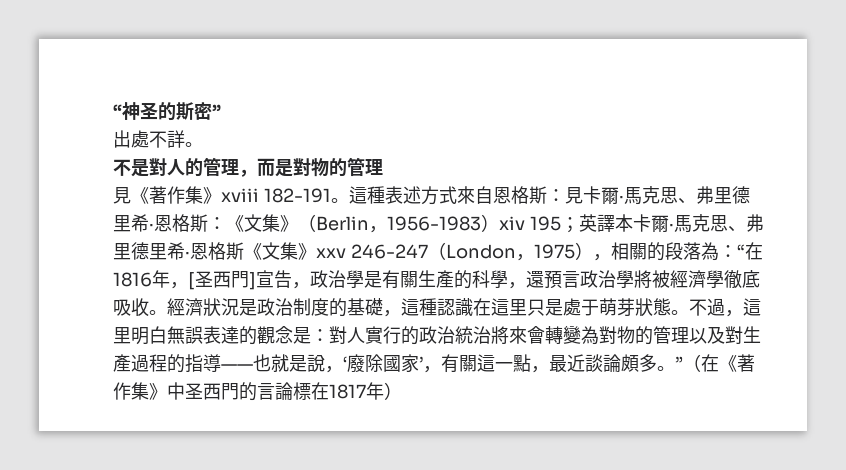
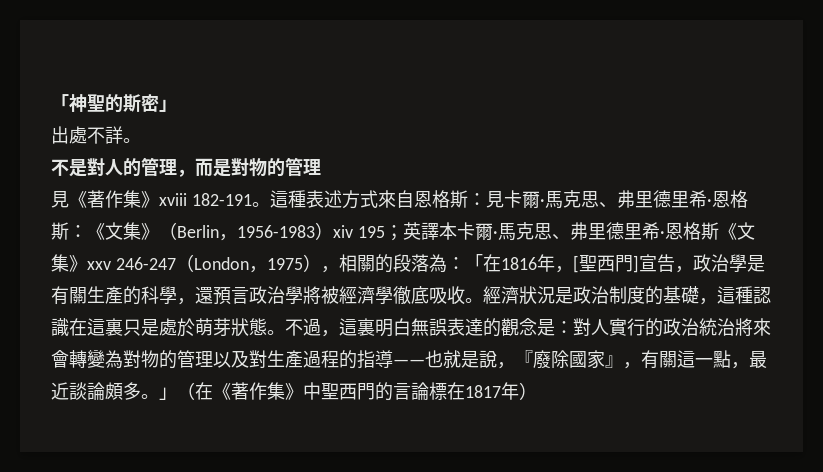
- “神圣的斯密”
+ 「神聖的斯密」
- “在1816年，[圣西門]宣告，政治學是有關生產的科學，還預言政治學將被經濟學徹底吸收。
+ 「在1816年，[聖西門]宣告，政治學是有關生產的科學，還預言政治學將被經濟學徹底吸收。
- 經濟狀況是政治制度的基礎，這種認識在這里只是處于萌芽狀態。
+ 經濟狀況是政治制度的基礎，這種認識在這裏只是處於萌芽狀態。
- 不過，這里明白無誤表達的觀念是：對人實行的政治統治將來會轉變為對物的管理以及對生產過程的指導——也就是說，‘廢除國家’，有關這一點，最近談論頗多。”（在《著作集》中圣西門的言論標在1817年）
+ 不過，這裏明白無誤表達的觀念是：對人實行的政治統治將來會轉變為對物的管理以及對生產過程的指導——也就是說，『廢除國家』，有關這一點，最近談論頗多。」（在《著作集》中聖西門的言論標在1817年）

